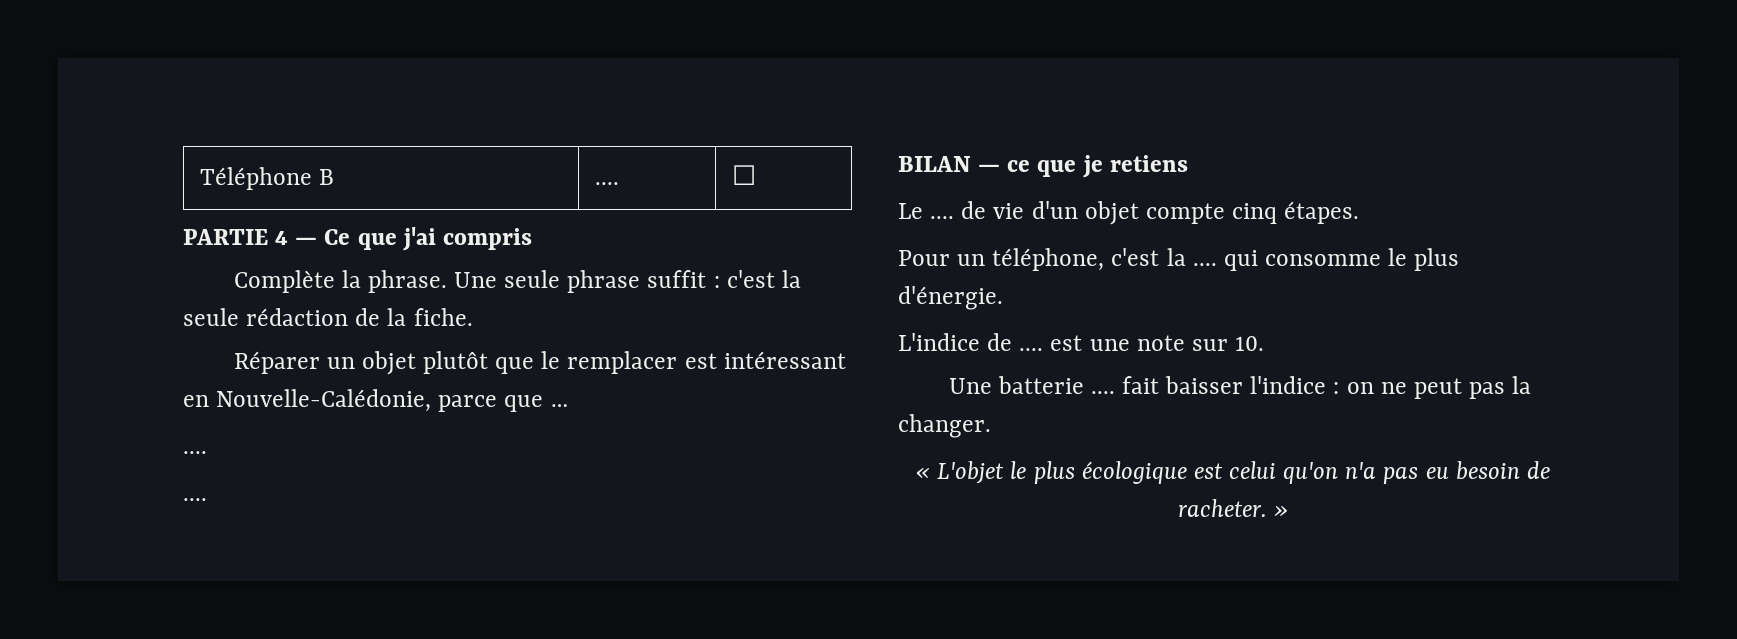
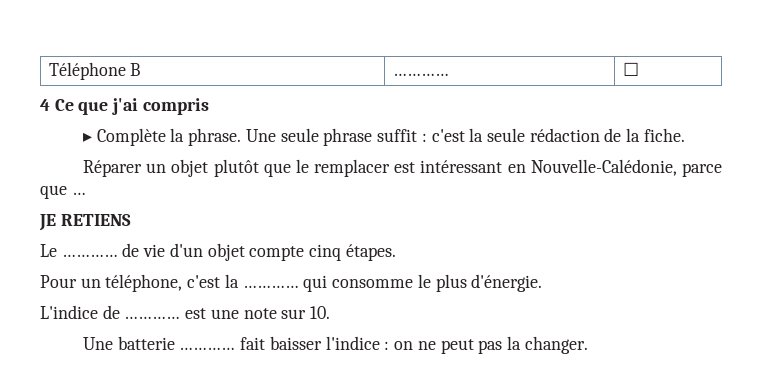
- Téléphone B | .... | ☐
+ Téléphone B | ………… | ☐
- PARTIE 4 — Ce que j'ai compris
+ 4 Ce que j'ai compris
- Complète la phrase.
+ ▸ Complète la phrase.
  Réparer un objet plutôt que le remplacer est intéressant en Nouvelle-Calédonie, parce que …
- ....
- ....
- BILAN — ce que je retiens
+ JE RETIENS
- Le .... de vie d'un objet compte cinq étapes.
+ Le ………… de vie d'un objet compte cinq étapes.
- Pour un téléphone, c'est la .... qui consomme le plus d'énergie.
+ Pour un téléphone, c'est la ………… qui consomme le plus d'énergie.
- L'indice de .... est une note sur 10.
+ L'indice de ………… est une note sur 10.
- Une batterie .... fait baisser l'indice : on ne peut pas la changer.
+ Une batterie ………… fait baisser l'indice : on ne peut pas la changer.
- « L'objet le plus écologique est celui qu'on n'a pas eu besoin de racheter. »

